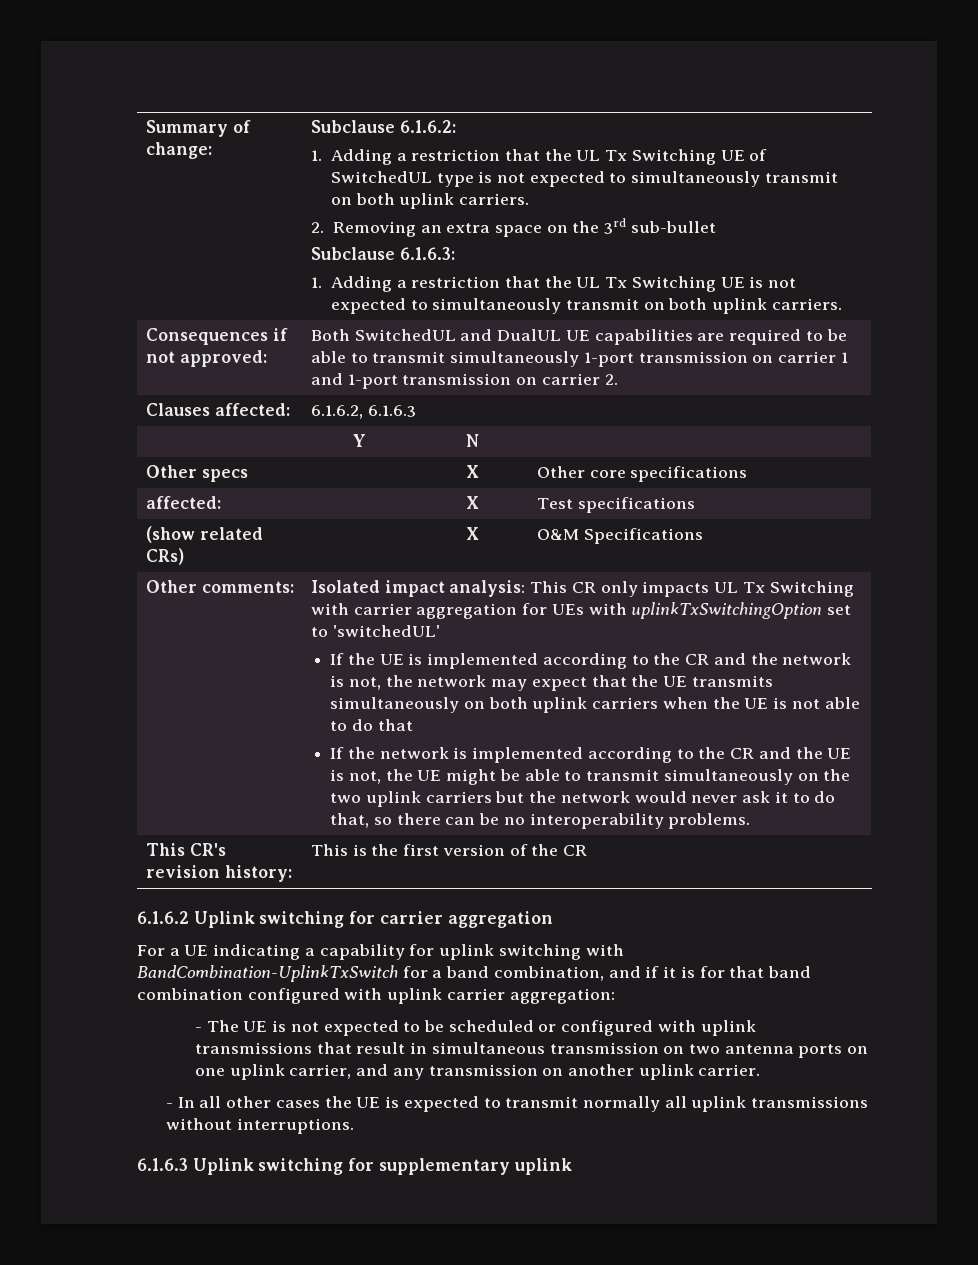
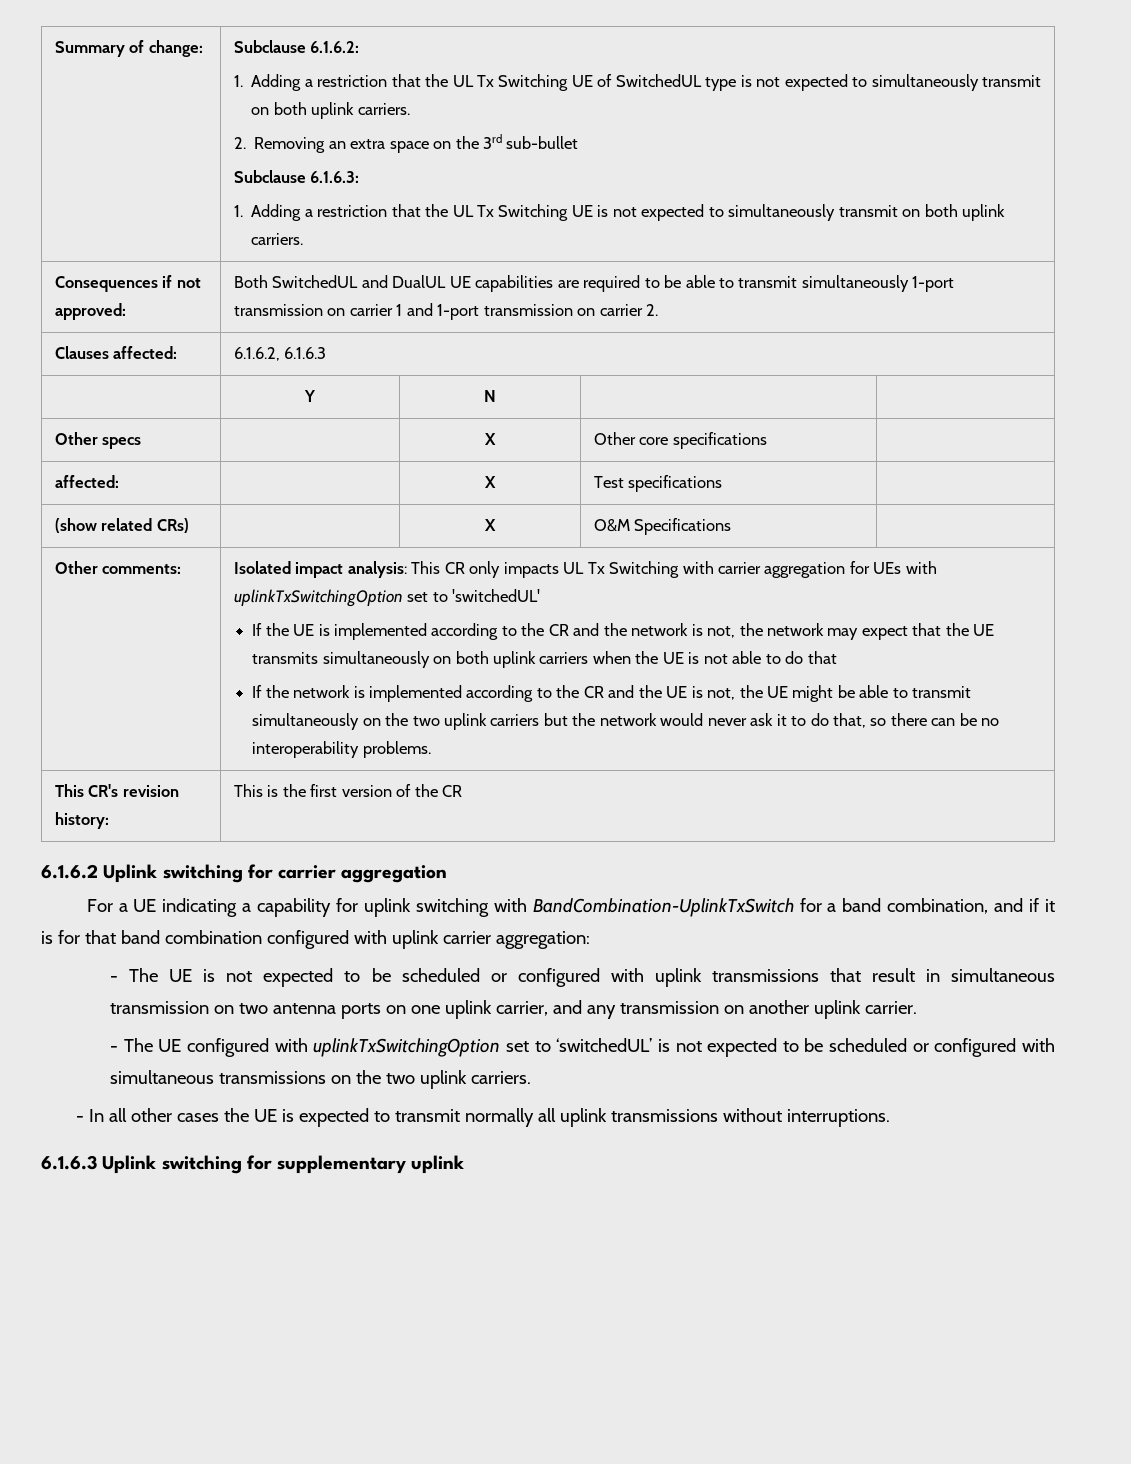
+ - The UE configured with uplinkTxSwitchingOption set to ‘switchedUL’ is not expected to be scheduled or configured with simultaneous transmissions on the two uplink carriers.

